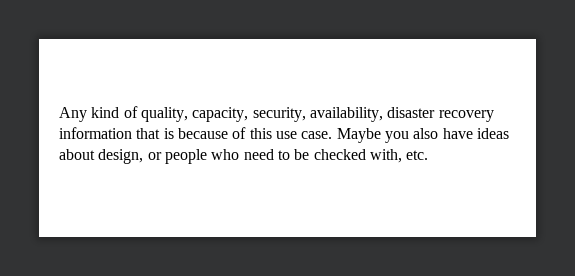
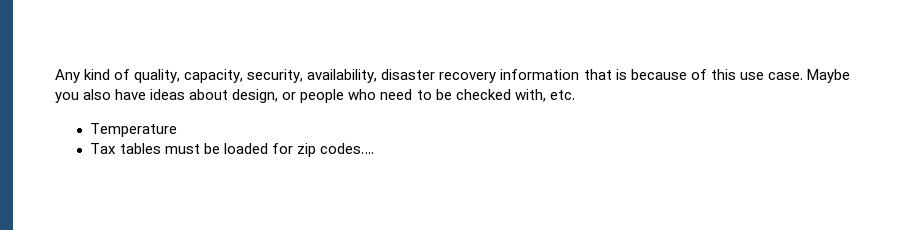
+ Temperature
+ Tax tables must be loaded for zip codes….

